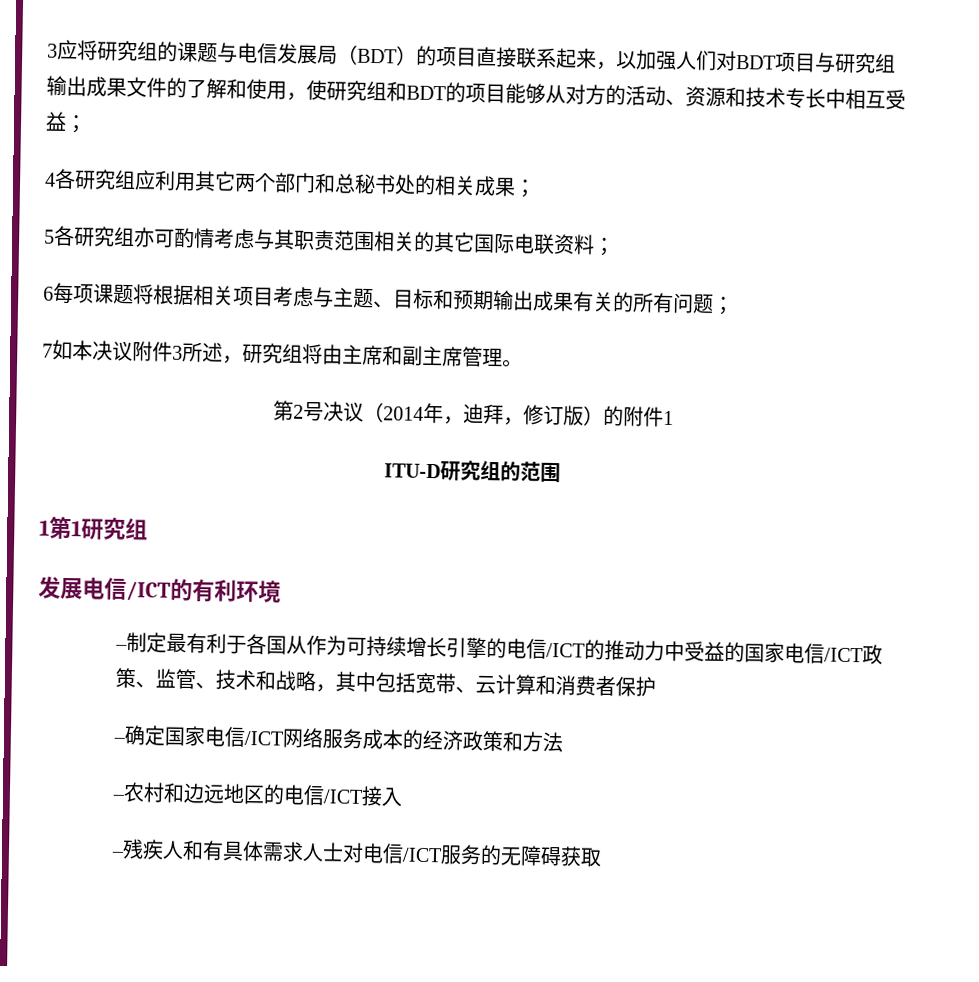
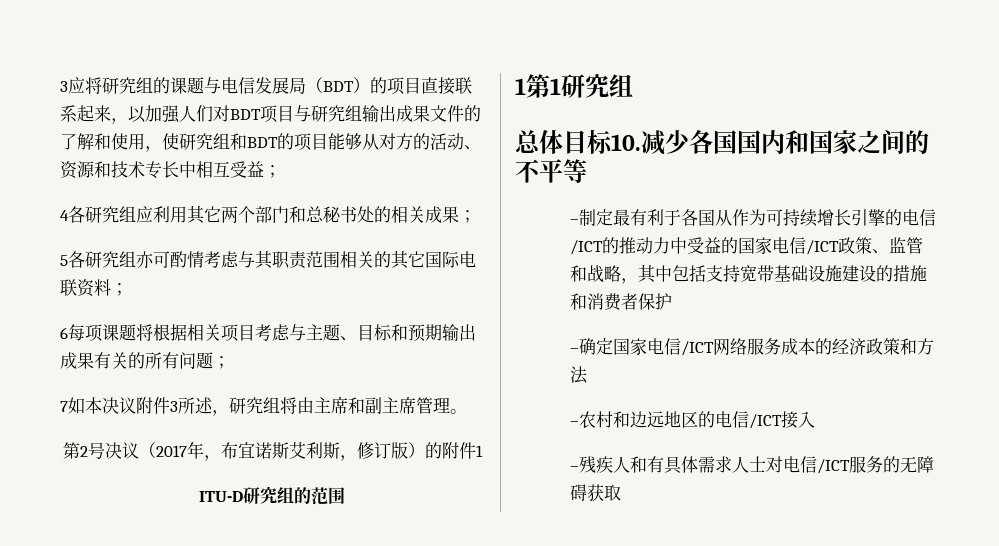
- 第2号决议（2014年，迪拜，修订版）的附件1
+ 第2号决议（2017年，布宜诺斯艾利斯，修订版）的附件1
- 发展电信/ICT的有利环境
+ 总体目标10.减少各国国内和国家之间的不平等
- –制定最有利于各国从作为可持续增长引擎的电信/ICT的推动力中受益的国家电信/ICT政策、监管、技术和战略，其中包括宽带、云计算和消费者保护
+ –制定最有利于各国从作为可持续增长引擎的电信/ICT的推动力中受益的国家电信/ICT政策、监管和战略，其中包括支持宽带基础设施建设的措施和消费者保护

